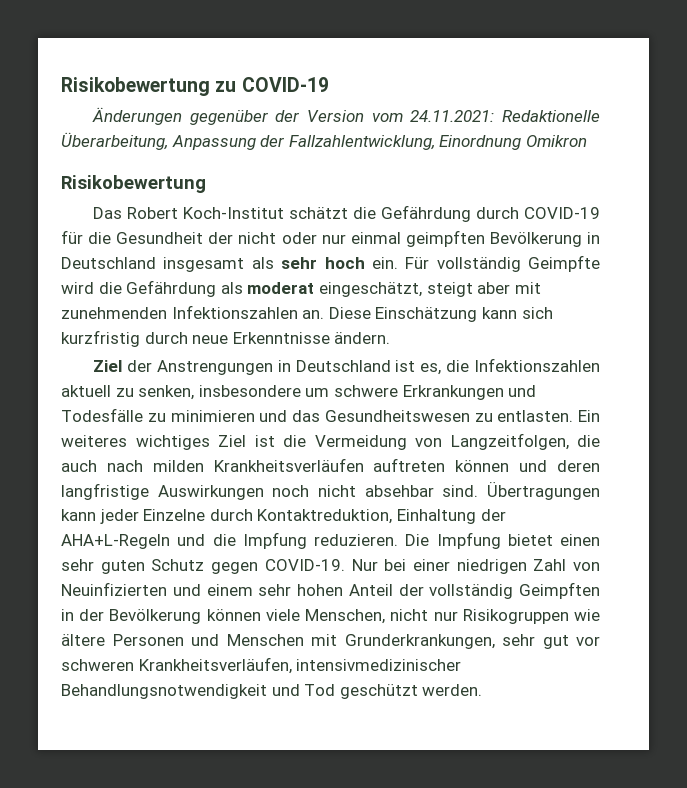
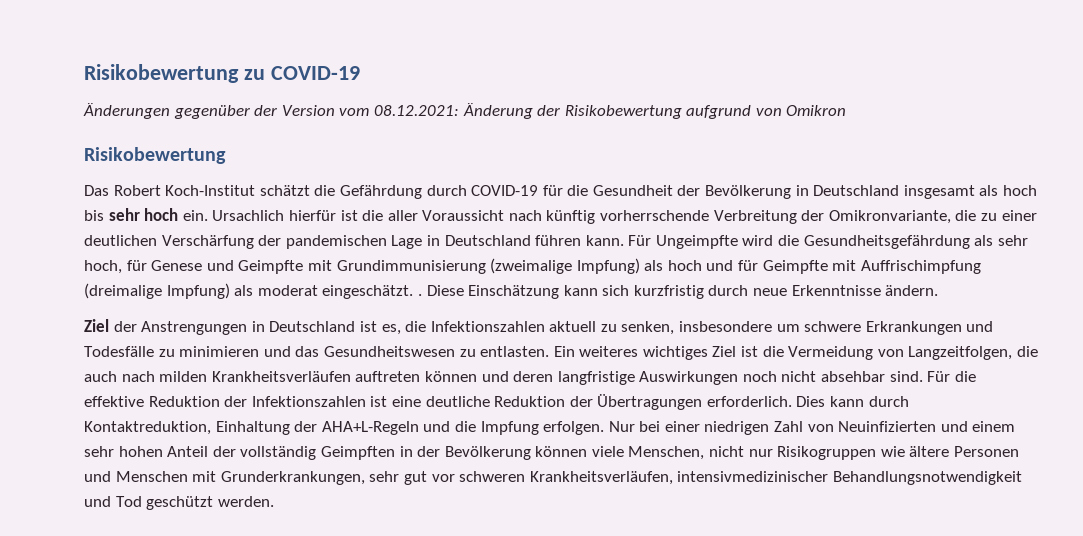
- Änderungen gegenüber der Version vom 24.11.2021: Redaktionelle Überarbeitung, Anpassung der Fallzahlentwicklung, Einordnung Omikron
+ Änderungen gegenüber der Version vom 08.12.2021: Änderung der Risikobewertung aufgrund von Omikron
- Das Robert Koch-Institut schätzt die Gefährdung durch COVID-19 für die Gesundheit der nicht oder nur einmal geimpften Bevölkerung in Deutschland insgesamt als sehr hoch ein.
+ Das Robert Koch-Institut schätzt die Gefährdung durch COVID-19 für die Gesundheit der Bevölkerung in Deutschland insgesamt als hoch bis sehr hoch ein.
- Für vollständig Geimpfte wird die Gefährdung als moderat eingeschätzt, steigt aber mit zunehmenden Infektionszahlen an.
+ Ursachlich hierfür ist die aller Voraussicht nach künftig vorherrschende Verbreitung der Omikronvariante, die zu einer deutlichen Verschärfung der pandemischen Lage in Deutschland führen kann. Für Ungeimpfte wird die Gesundheitsgefährdung als sehr hoch, für Genese und Geimpfte mit Grundimmunisierung (zweimalige Impfung) als hoch und für Geimpfte mit Auffrischimpfung (dreimalige Impfung) als moderat eingeschätzt. .
- Übertragungen kann jeder Einzelne durch Kontaktreduktion, Einhaltung der AHA+L-Regeln und die Impfung reduzieren. Die Impfung bietet einen sehr guten Schutz gegen COVID-19.
+ Für die effektive Reduktion der Infektionszahlen ist eine deutliche Reduktion der Übertragungen erforderlich. Dies kann durch Kontaktreduktion, Einhaltung der AHA+L-Regeln und die Impfung erfolgen.

